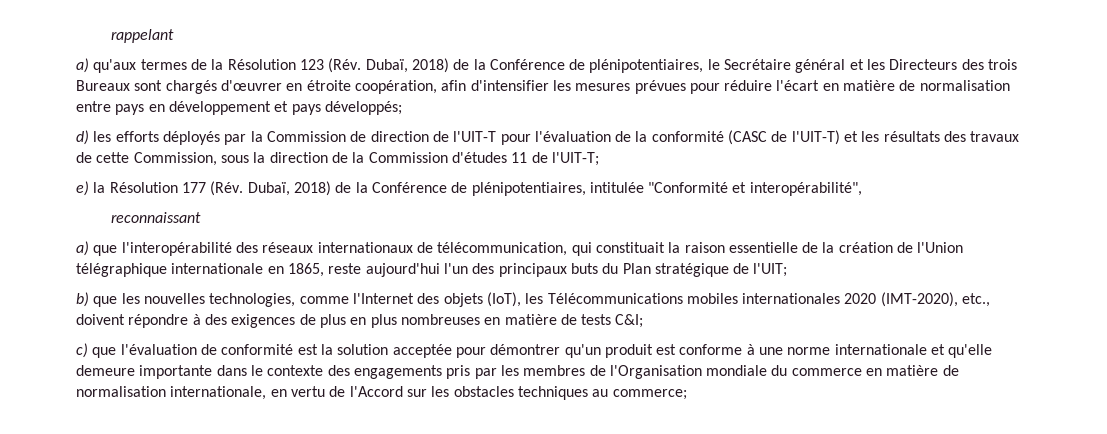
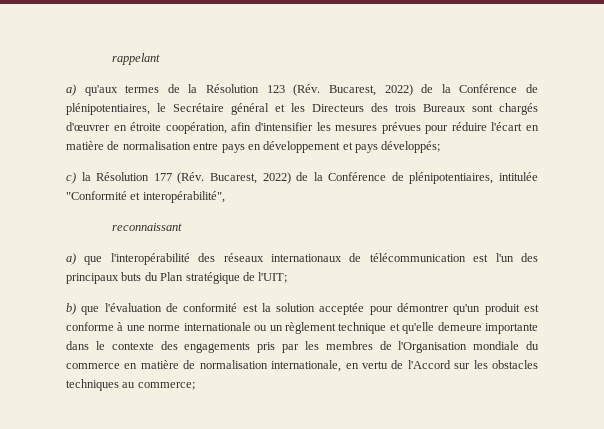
- a) qu'aux termes de la Résolution 123 (Rév. Dubaï, 2018) de la Conférence de plénipotentiaires, le Secrétaire général et les Directeurs des trois Bureaux sont chargés d'œuvrer en étroite coopération, afin d'intensifier les mesures prévues pour réduire l'écart en matière de normalisation entre pays en développement et pays développés;
+ a) qu'aux termes de la Résolution 123 (Rév. Bucarest, 2022) de la Conférence de plénipotentiaires, le Secrétaire général et les Directeurs des trois Bureaux sont chargés d'œuvrer en étroite coopération, afin d'intensifier les mesures prévues pour réduire l'écart en matière de normalisation entre pays en développement et pays développés;
- d) les efforts déployés par la Commission de direction de l'UIT-T pour l'évaluation de la conformité (CASC de l'UIT-T) et les résultats des travaux de cette Commission, sous la direction de la Commission d'études 11 de l'UIT-T;
- e) la Résolution 177 (Rév. Dubaï, 2018) de la Conférence de plénipotentiaires, intitulée "Conformité et interopérabilité",
+ c) la Résolution 177 (Rév. Bucarest, 2022) de la Conférence de plénipotentiaires, intitulée "Conformité et interopérabilité",
- a) que l'interopérabilité des réseaux internationaux de télécommunication, qui constituait la raison essentielle de la création de l'Union télégraphique internationale en 1865, reste aujourd'hui l'un des principaux buts du Plan stratégique de l'UIT;
+ a) que l'interopérabilité des réseaux internationaux de télécommunication est l'un des principaux buts du Plan stratégique de l'UIT;
- b) que les nouvelles technologies, comme l'Internet des objets (IoT), les Télécommunications mobiles internationales 2020 (IMT-2020), etc., doivent répondre à des exigences de plus en plus nombreuses en matière de tests C&I;
- c) que l'évaluation de conformité est la solution acceptée pour démontrer qu'un produit est conforme à une norme internationale et qu'elle demeure importante dans le contexte des engagements pris par les membres de l'Organisation mondiale du commerce en matière de normalisation internationale, en vertu de l'Accord sur les obstacles techniques au commerce;
+ b) que l'évaluation de conformité est la solution acceptée pour démontrer qu'un produit est conforme à une norme internationale ou un règlement technique et qu'elle demeure importante dans le contexte des engagements pris par les membres de l'Organisation mondiale du commerce en matière de normalisation internationale, en vertu de l'Accord sur les obstacles techniques au commerce;

